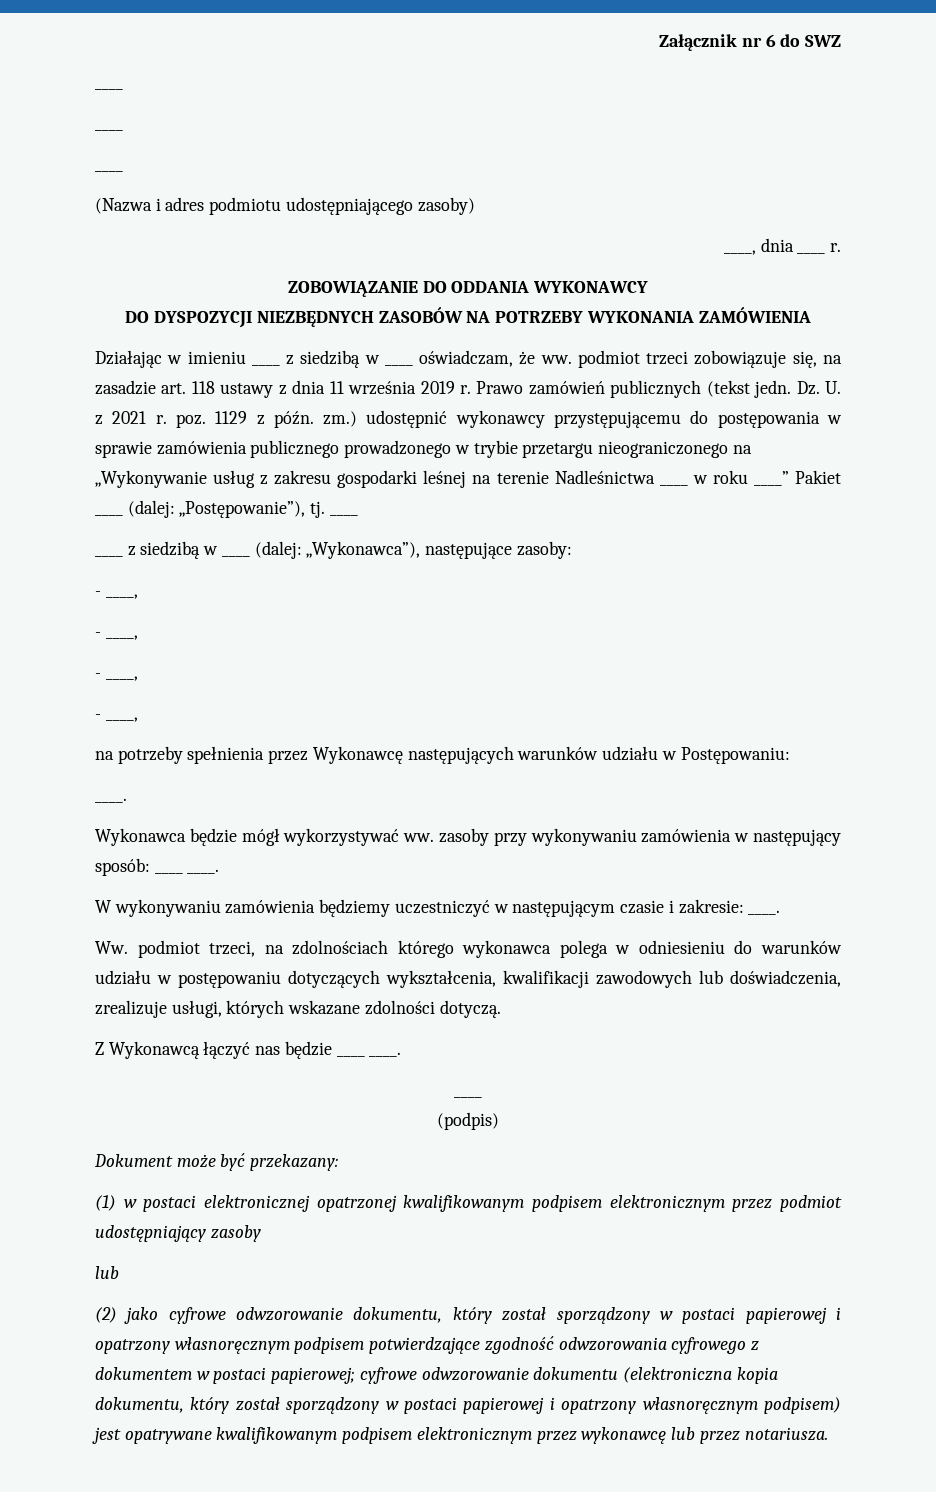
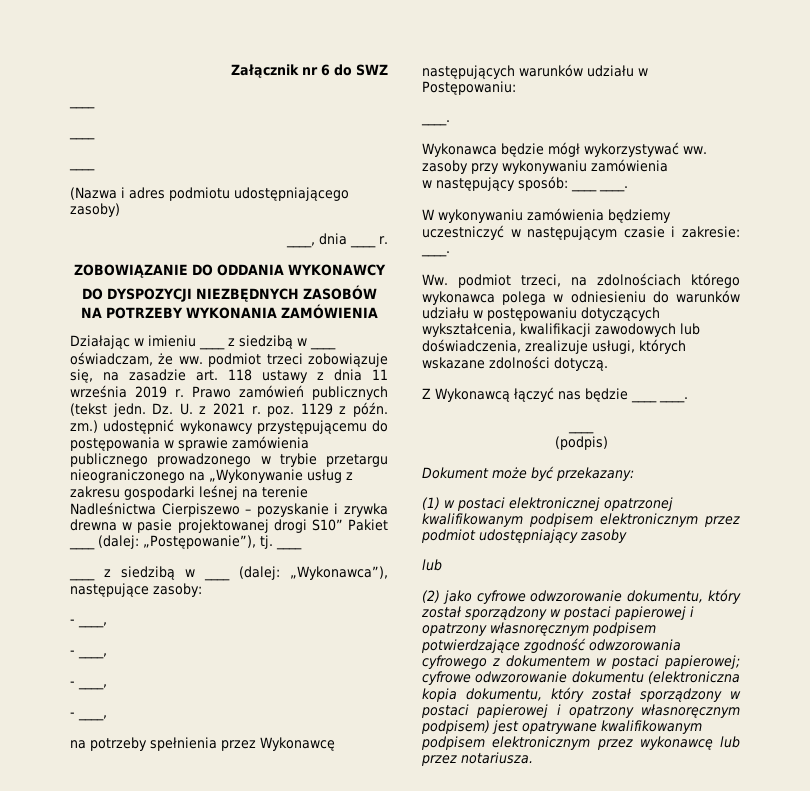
- Dz. U. z 2021 r. poz. 1129 z późn. zm.) udostępnić wykonawcy przystępującemu do postępowania w sprawie zamówienia publicznego prowadzonego w trybie przetargu nieograniczonego na „Wykonywanie usług z zakresu gospodarki leśnej na terenie Nadleśnictwa ____ w roku ____” Pakiet ____ (dalej: „Postępowanie”), tj.
+ Dz. U. z 2021 r. poz. 1129 z późn. zm.) udostępnić wykonawcy przystępującemu do postępowania w sprawie zamówienia publicznego prowadzonego w trybie przetargu nieograniczonego na „Wykonywanie usług z zakresu gospodarki leśnej na terenie Nadleśnictwa Cierpiszewo – pozyskanie i zrywka drewna w pasie projektowanej drogi S10” Pakiet ____ (dalej: „Postępowanie”), tj.
- Wykonawca będzie mógł wykorzystywać ww. zasoby przy wykonywaniu zamówienia w następujący sposób: ____ ____.
+ Wykonawca będzie mógł wykorzystywać ww. zasoby przy wykonywaniu zamówienia
+ w następujący sposób: ____ ____.

